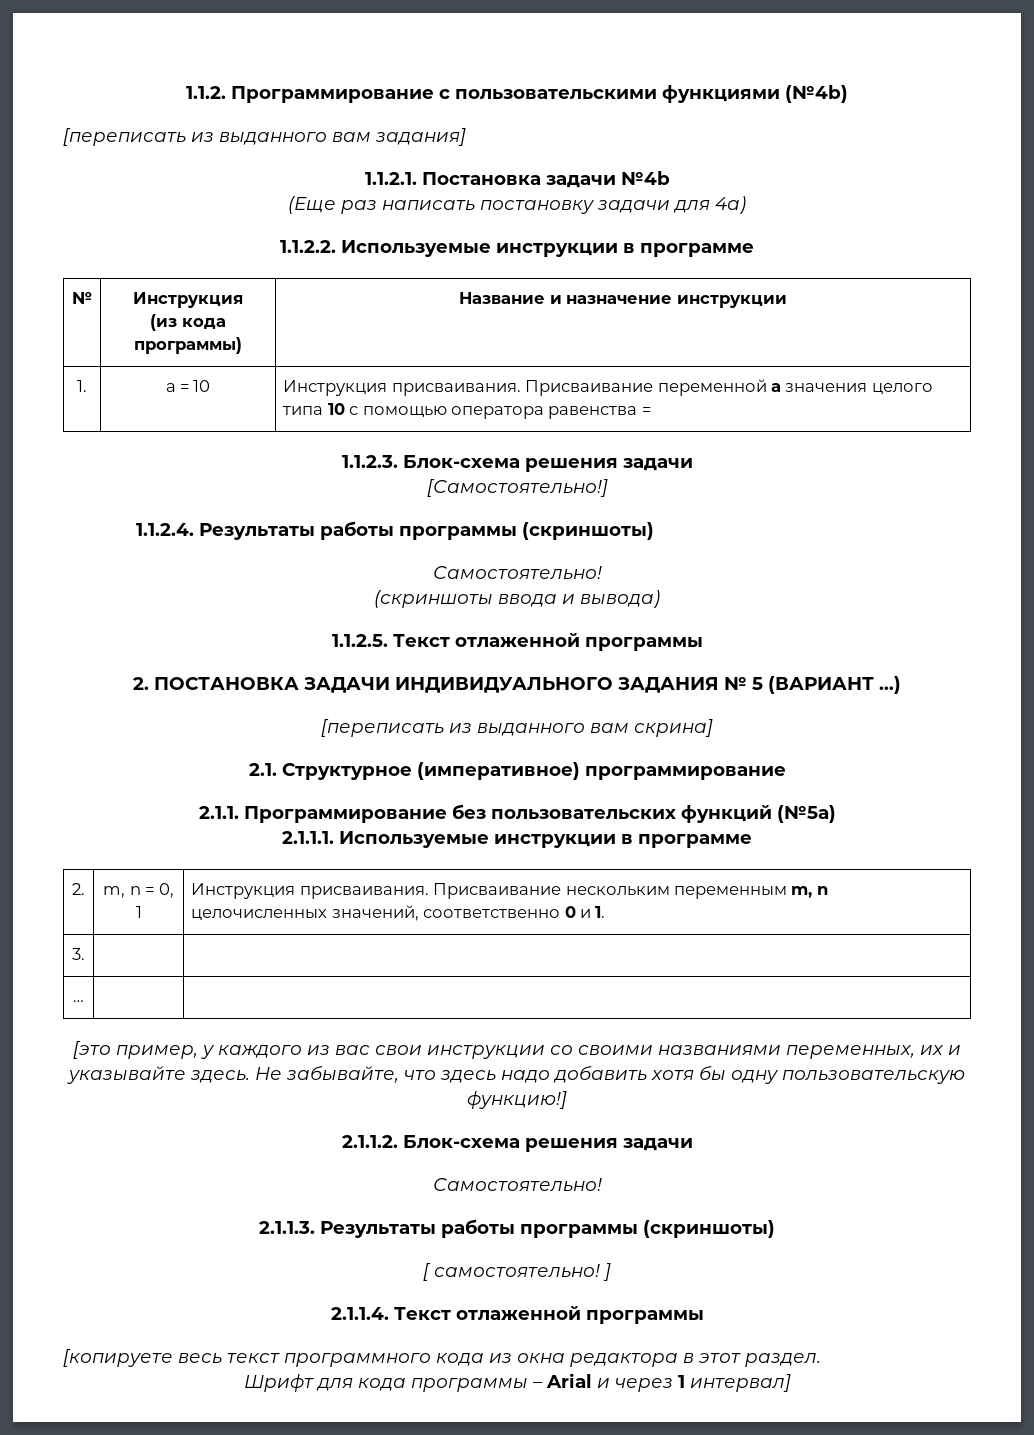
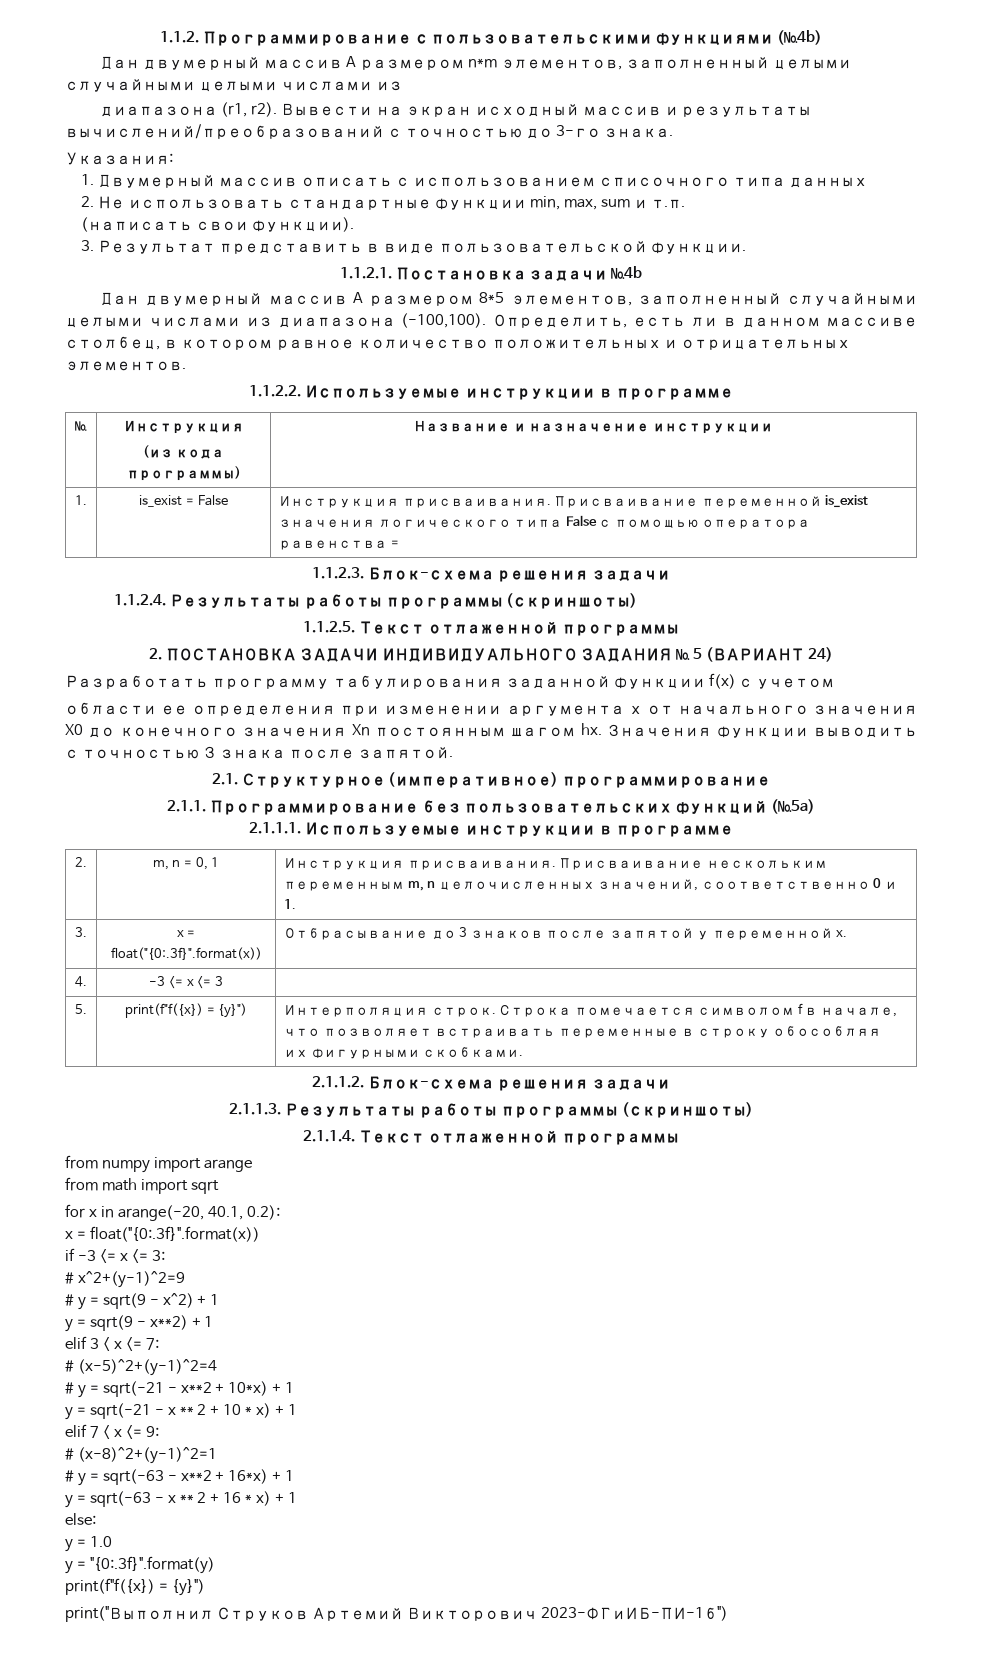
- [переписать из выданного вам задания]
+ Дан двумерный массив A размером n*m элементов, заполненный целыми случайными целыми числами из
+ диапазона (r1, r2). Вывести на экран исходный массив и результаты вычислений/преобразований с точностью до 3-го знака.
+ Указания:
+ 1. Двумерный массив описать с использованием списочного типа данных
+ 2. Не использовать стандартные функции min, max, sum и т.п.
+ (написать свои функции).
+ 3. Результат представить в виде пользовательской функции.
  1.1.2.1. Постановка задачи №4b
- (Еще раз написать постановку задачи для 4а)
+ Дан двумерный массив A размером 8*5 элементов, заполненный случайными целыми числами из диапазона (-100,100). Определить, есть ли в данном массиве столбец, в котором равное количество положительных и отрицательных элементов.
- 1. | а = 10 | Инструкция присваивания. Присваивание переменной a значения целого типа 10 с помощью оператора равенства =
+ 1. | is_exist = False | Инструкция присваивания. Присваивание переменной is_exist значения логического типа False с помощью оператора равенства =
- [Самостоятельно!]
  1.1.2.4. Результаты работы программы (скриншоты)
- Самостоятельно!
- (скриншоты ввода и вывода)
- 2. ПОСТАНОВКА ЗАДАЧИ ИНДИВИДУАЛЬНОГО ЗАДАНИЯ № 5 (ВАРИАНТ …)
- [переписать из выданного вам скрина]
+ 2. ПОСТАНОВКА ЗАДАЧИ ИНДИВИДУАЛЬНОГО ЗАДАНИЯ № 5 (ВАРИАНТ 24)
+ Разработать программу табулирования заданной функции f(x) с учетом
+ области ее определения при изменении аргумента х от начального значения X0 до конечного значения Xn постоянным шагом hx. Значения функции выводить с точностью З знака после запятой.
- 3. | |
- … | |
- [это пример, у каждого из вас свои инструкции со своими названиями переменных, их и указывайте здесь. Не забывайте, что здесь надо добавить хотя бы одну пользовательскую функцию!]
+ 3. | x = float("{0:.3f}".format(x)) | Отбрасывание до 3 знаков после запятой у переменной x.
+ 4. | -3 <= x <= 3 |
+ 5. | print(f"f({x}) = {y}") | Интерполяция строк. Строка помечается символом f в начале, что позволяет встраивать переменные в строку обособляя их фигурными скобками.
  2.1.1.2. Блок-схема решения задачи
- Самостоятельно!
- [ самостоятельно! ]
- [копируете весь текст программного кода из окна редактора в этот раздел.
- Шрифт для кода программы – Arial и через 1 интервал]
+ from numpy import arange
+ from math import sqrt
+ for x in arange(-20, 40.1, 0.2):
+ x = float("{0:.3f}".format(x))
+ if -3 <= x <= 3:
+ # x^2+(y-1)^2=9
+ # y = sqrt(9 - x^2) + 1
+ y = sqrt(9 - x**2) + 1
+ elif 3 < x <= 7:
+ # (x-5)^2+(y-1)^2=4
+ # y = sqrt(-21 - x**2 + 10*x) + 1
+ y = sqrt(-21 - x ** 2 + 10 * x) + 1
+ elif 7 < x <= 9:
+ # (x-8)^2+(y-1)^2=1
+ # y = sqrt(-63 - x**2 + 16*x) + 1
+ y = sqrt(-63 - x ** 2 + 16 * x) + 1
+ else:
+ y = 1.0
+ y = "{0:.3f}".format(y)
+ print(f"f({x}) = {y}")
+ print("Выполнил Струков Артемий Викторович 2023-ФГиИБ-ПИ-1б")

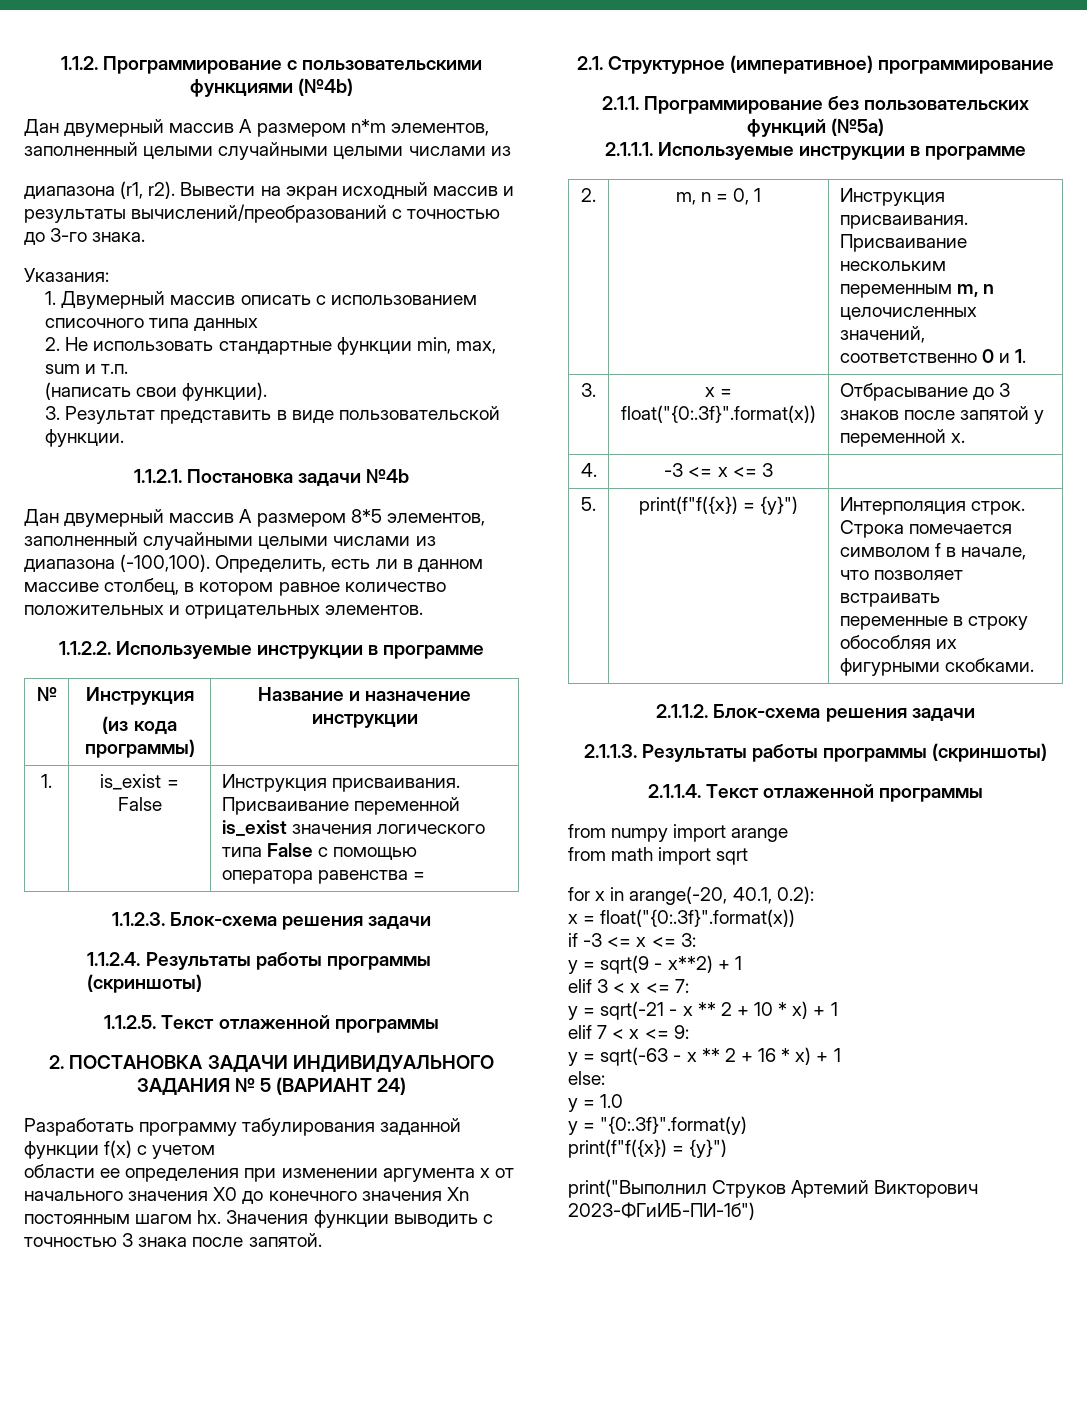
- # x^2+(y-1)^2=9
- # y = sqrt(9 - x^2) + 1
- # (x-5)^2+(y-1)^2=4
- # y = sqrt(-21 - x**2 + 10*x) + 1
- # (x-8)^2+(y-1)^2=1
- # y = sqrt(-63 - x**2 + 16*x) + 1

